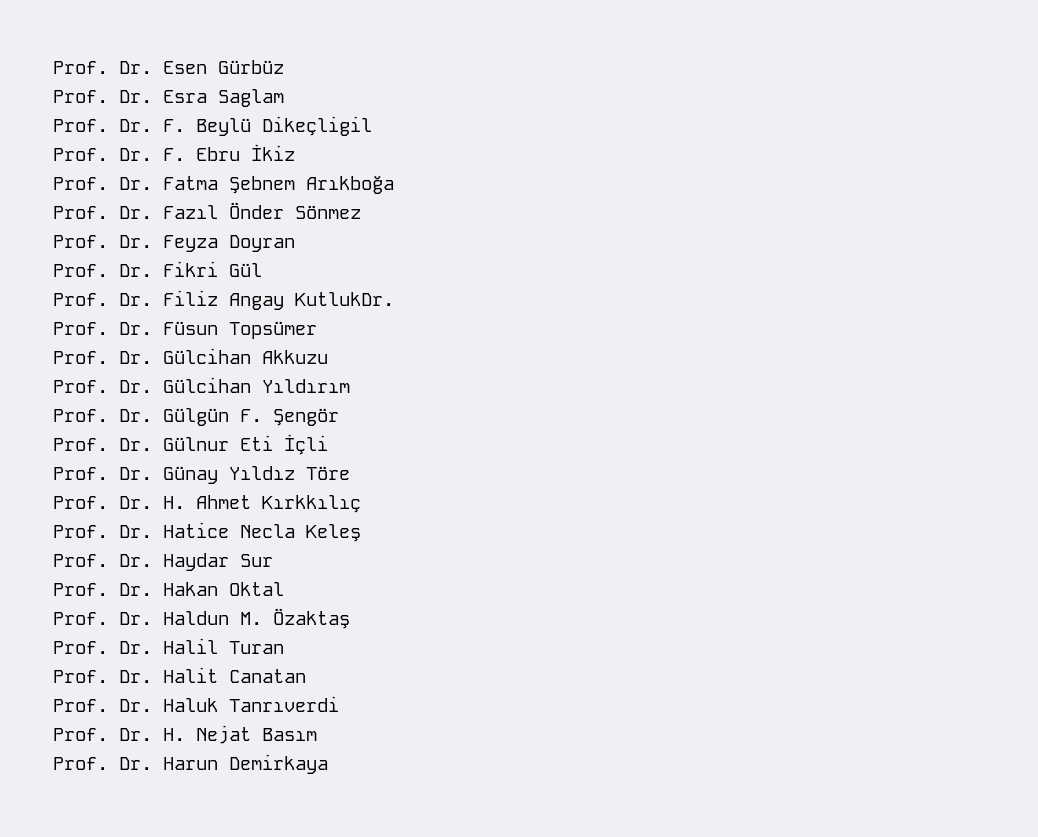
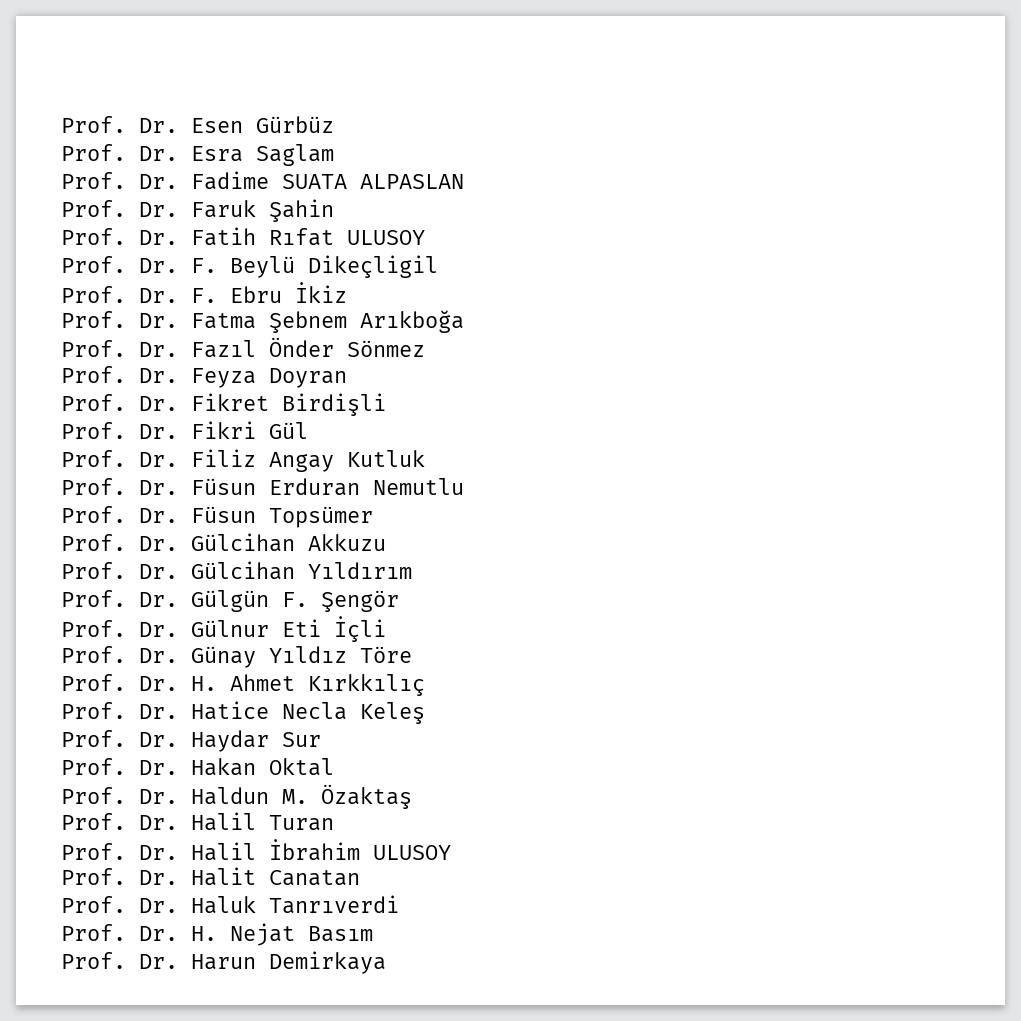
+ Prof. Dr. Fadime SUATA ALPASLAN
+ Prof. Dr. Faruk Şahin
+ Prof. Dr. Fatih Rıfat ULUSOY
+ Prof. Dr. Fikret Birdişli
- Prof. Dr. Filiz Angay KutlukDr.
+ Prof. Dr. Filiz Angay Kutluk
+ Prof. Dr. Füsun Erduran Nemutlu
+ Prof. Dr. Halil İbrahim ULUSOY

